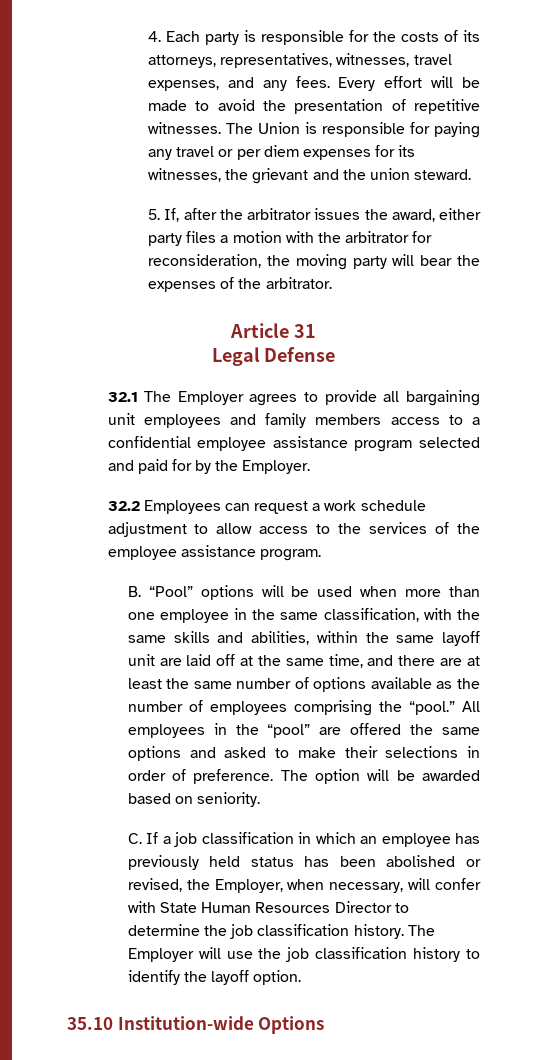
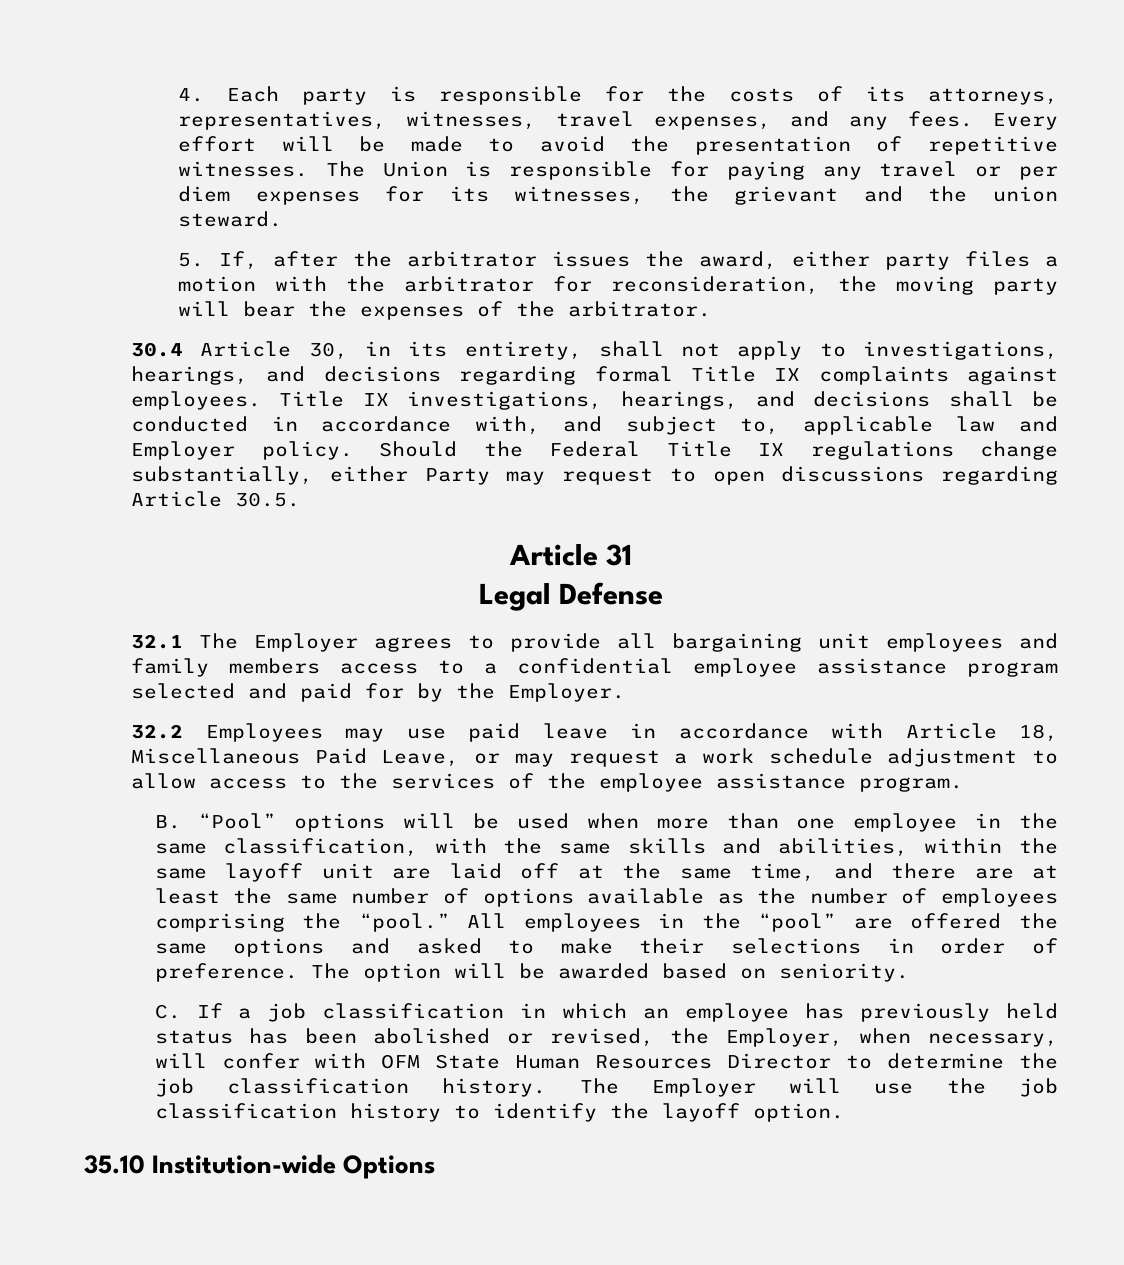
+ 30.4 Article 30, in its entirety, shall not apply to investigations, hearings, and decisions regarding formal Title IX complaints against employees. Title IX investigations, hearings, and decisions shall be conducted in accordance with, and subject to, applicable law and Employer policy. Should the Federal Title IX regulations change substantially, either Party may request to open discussions regarding Article 30.5.
- 32.2 Employees can request a work schedule adjustment to allow access to the services of the employee assistance program.
+ 32.2 Employees may use paid leave in accordance with Article 18, Miscellaneous Paid Leave, or may request a work schedule adjustment to allow access to the services of the employee assistance program.
- C. If a job classification in which an employee has previously held status has been abolished or revised, the Employer, when necessary, will confer with State Human Resources Director to determine the job classification history.
+ C. If a job classification in which an employee has previously held status has been abolished or revised, the Employer, when necessary, will confer with OFM State Human Resources Director to determine the job classification history.

